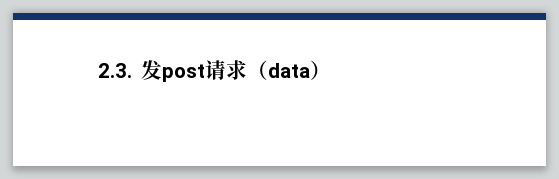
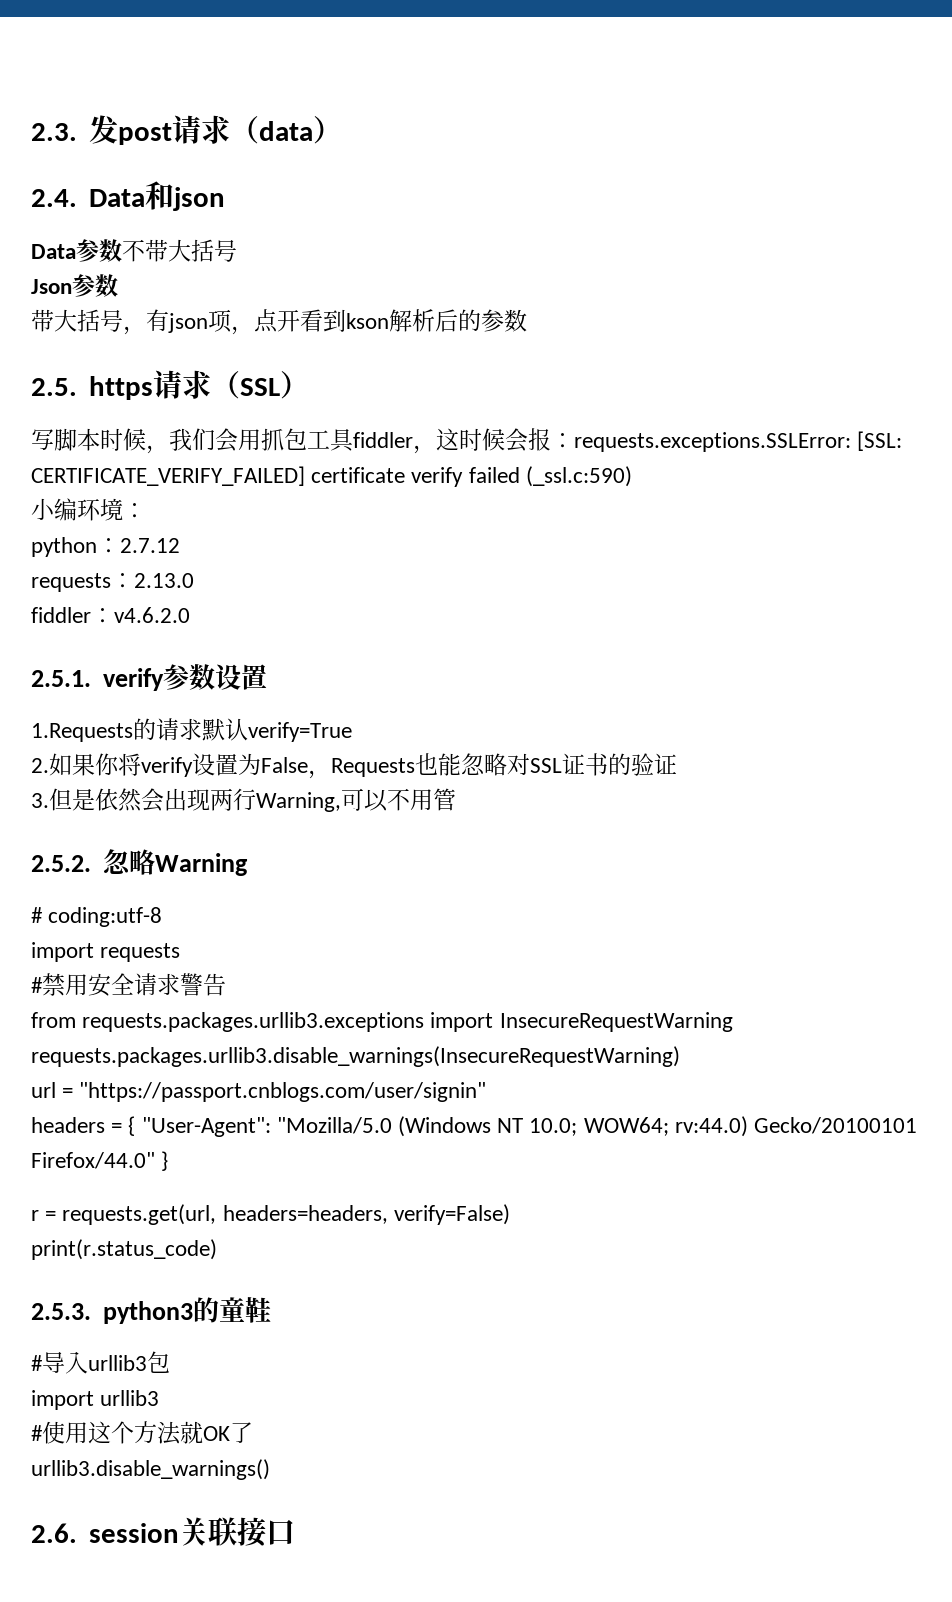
+ 2.4. Data和json
+ Data参数不带大括号
+ Json参数
+ 带大括号，有json项，点开看到kson解析后的参数
+ 2.5. https请求（SSL）
+ 写脚本时候，我们会用抓包工具fiddler，这时候会报：requests.exceptions.SSLError: [SSL: CERTIFICATE_VERIFY_FAILED] certificate verify failed (_ssl.c:590)
+ 小编环境：
+ python：2.7.12
+ requests：2.13.0
+ fiddler：v4.6.2.0
+ 2.5.1. verify参数设置
+ 1.Requests的请求默认verify=True
+ 2.如果你将verify设置为False，Requests也能忽略对SSL证书的验证
+ 3.但是依然会出现两行Warning,可以不用管
+ 2.5.2.忽略Warning
+ # coding:utf-8
+ import requests
+ #禁用安全请求警告
+ from requests.packages.urllib3.exceptions import InsecureRequestWarning requests.packages.urllib3.disable_warnings(InsecureRequestWarning)
+ url = "https://passport.cnblogs.com/user/signin"
+ headers = { "User-Agent": "Mozilla/5.0 (Windows NT 10.0; WOW64; rv:44.0) Gecko/20100101 Firefox/44.0" }
+ r = requests.get(url, headers=headers, verify=False)
+ print(r.status_code)
+ 2.5.3. python3的童鞋
+ #导入urllib3包
+ import urllib3
+ #使用这个方法就OK了
+ urllib3.disable_warnings()
+ 2.6. session关联接口

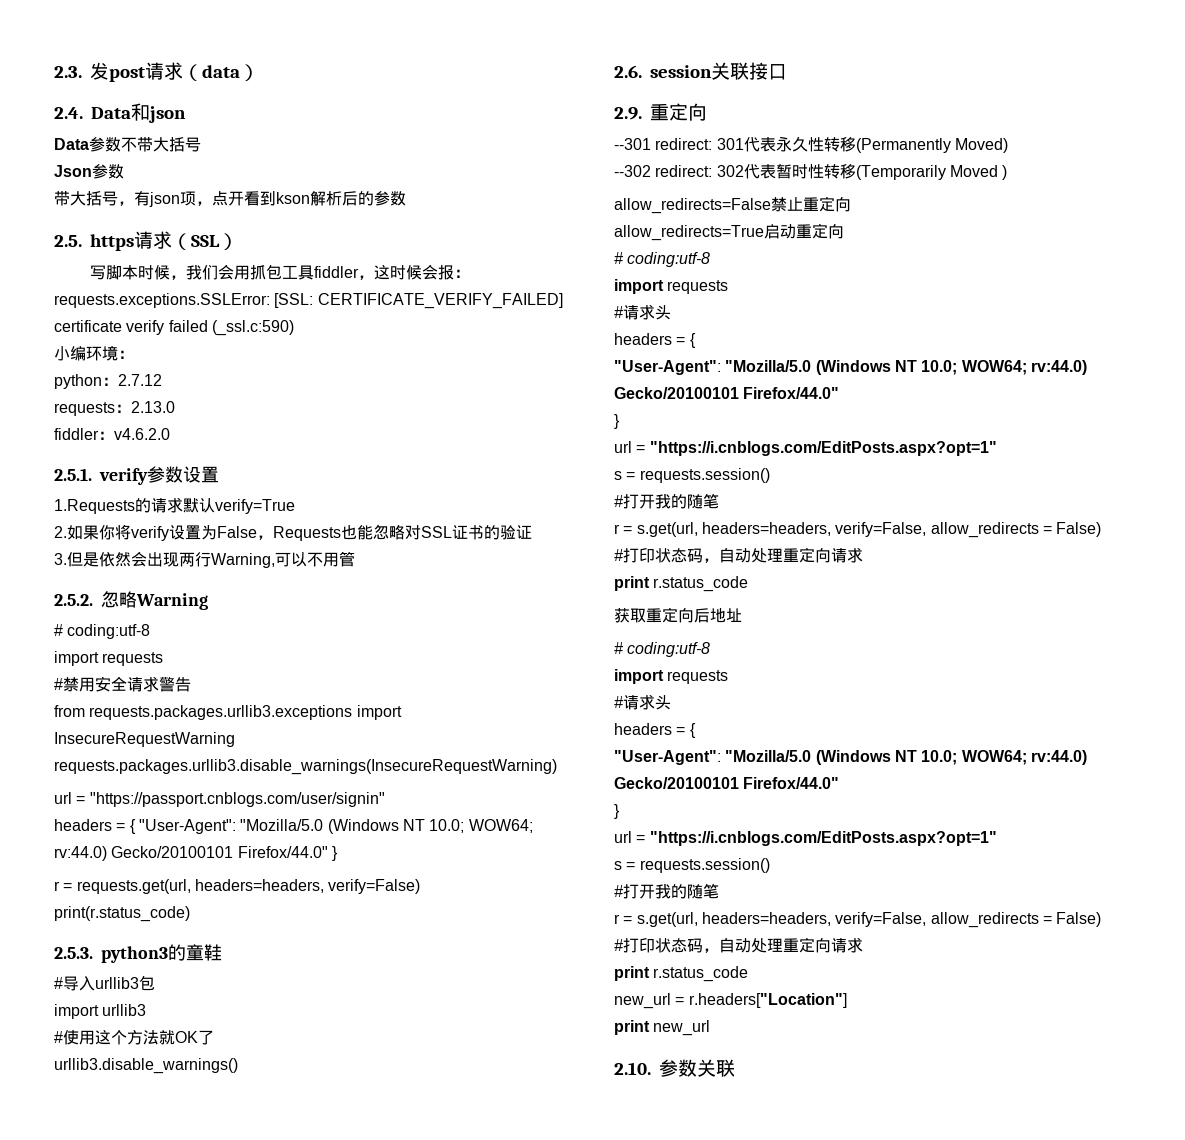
+ 2.9.重定向
+ --301 redirect: 301代表永久性转移(Permanently Moved)
+ --302 redirect: 302代表暂时性转移(Temporarily Moved )
+ allow_redirects=False禁止重定向
+ allow_redirects=True启动重定向
+ # coding:utf-8
+ import requests
+ #请求头
+ headers = {
+ "User-Agent": "Mozilla/5.0 (Windows NT 10.0; WOW64; rv:44.0) Gecko/20100101 Firefox/44.0"
+ }
+ url = "https://i.cnblogs.com/EditPosts.aspx?opt=1"
+ s = requests.session()
+ #打开我的随笔
+ r = s.get(url, headers=headers, verify=False, allow_redirects = False)
+ #打印状态码，自动处理重定向请求
+ print r.status_code
+ 获取重定向后地址
+ # coding:utf-8
+ import requests
+ #请求头
+ headers = {
+ "User-Agent": "Mozilla/5.0 (Windows NT 10.0; WOW64; rv:44.0) Gecko/20100101 Firefox/44.0"
+ }
+ url = "https://i.cnblogs.com/EditPosts.aspx?opt=1"
+ s = requests.session()
+ #打开我的随笔
+ r = s.get(url, headers=headers, verify=False, allow_redirects = False)
+ #打印状态码，自动处理重定向请求
+ print r.status_code
+ new_url = r.headers["Location"]
+ print new_url
+ 2.10.参数关联

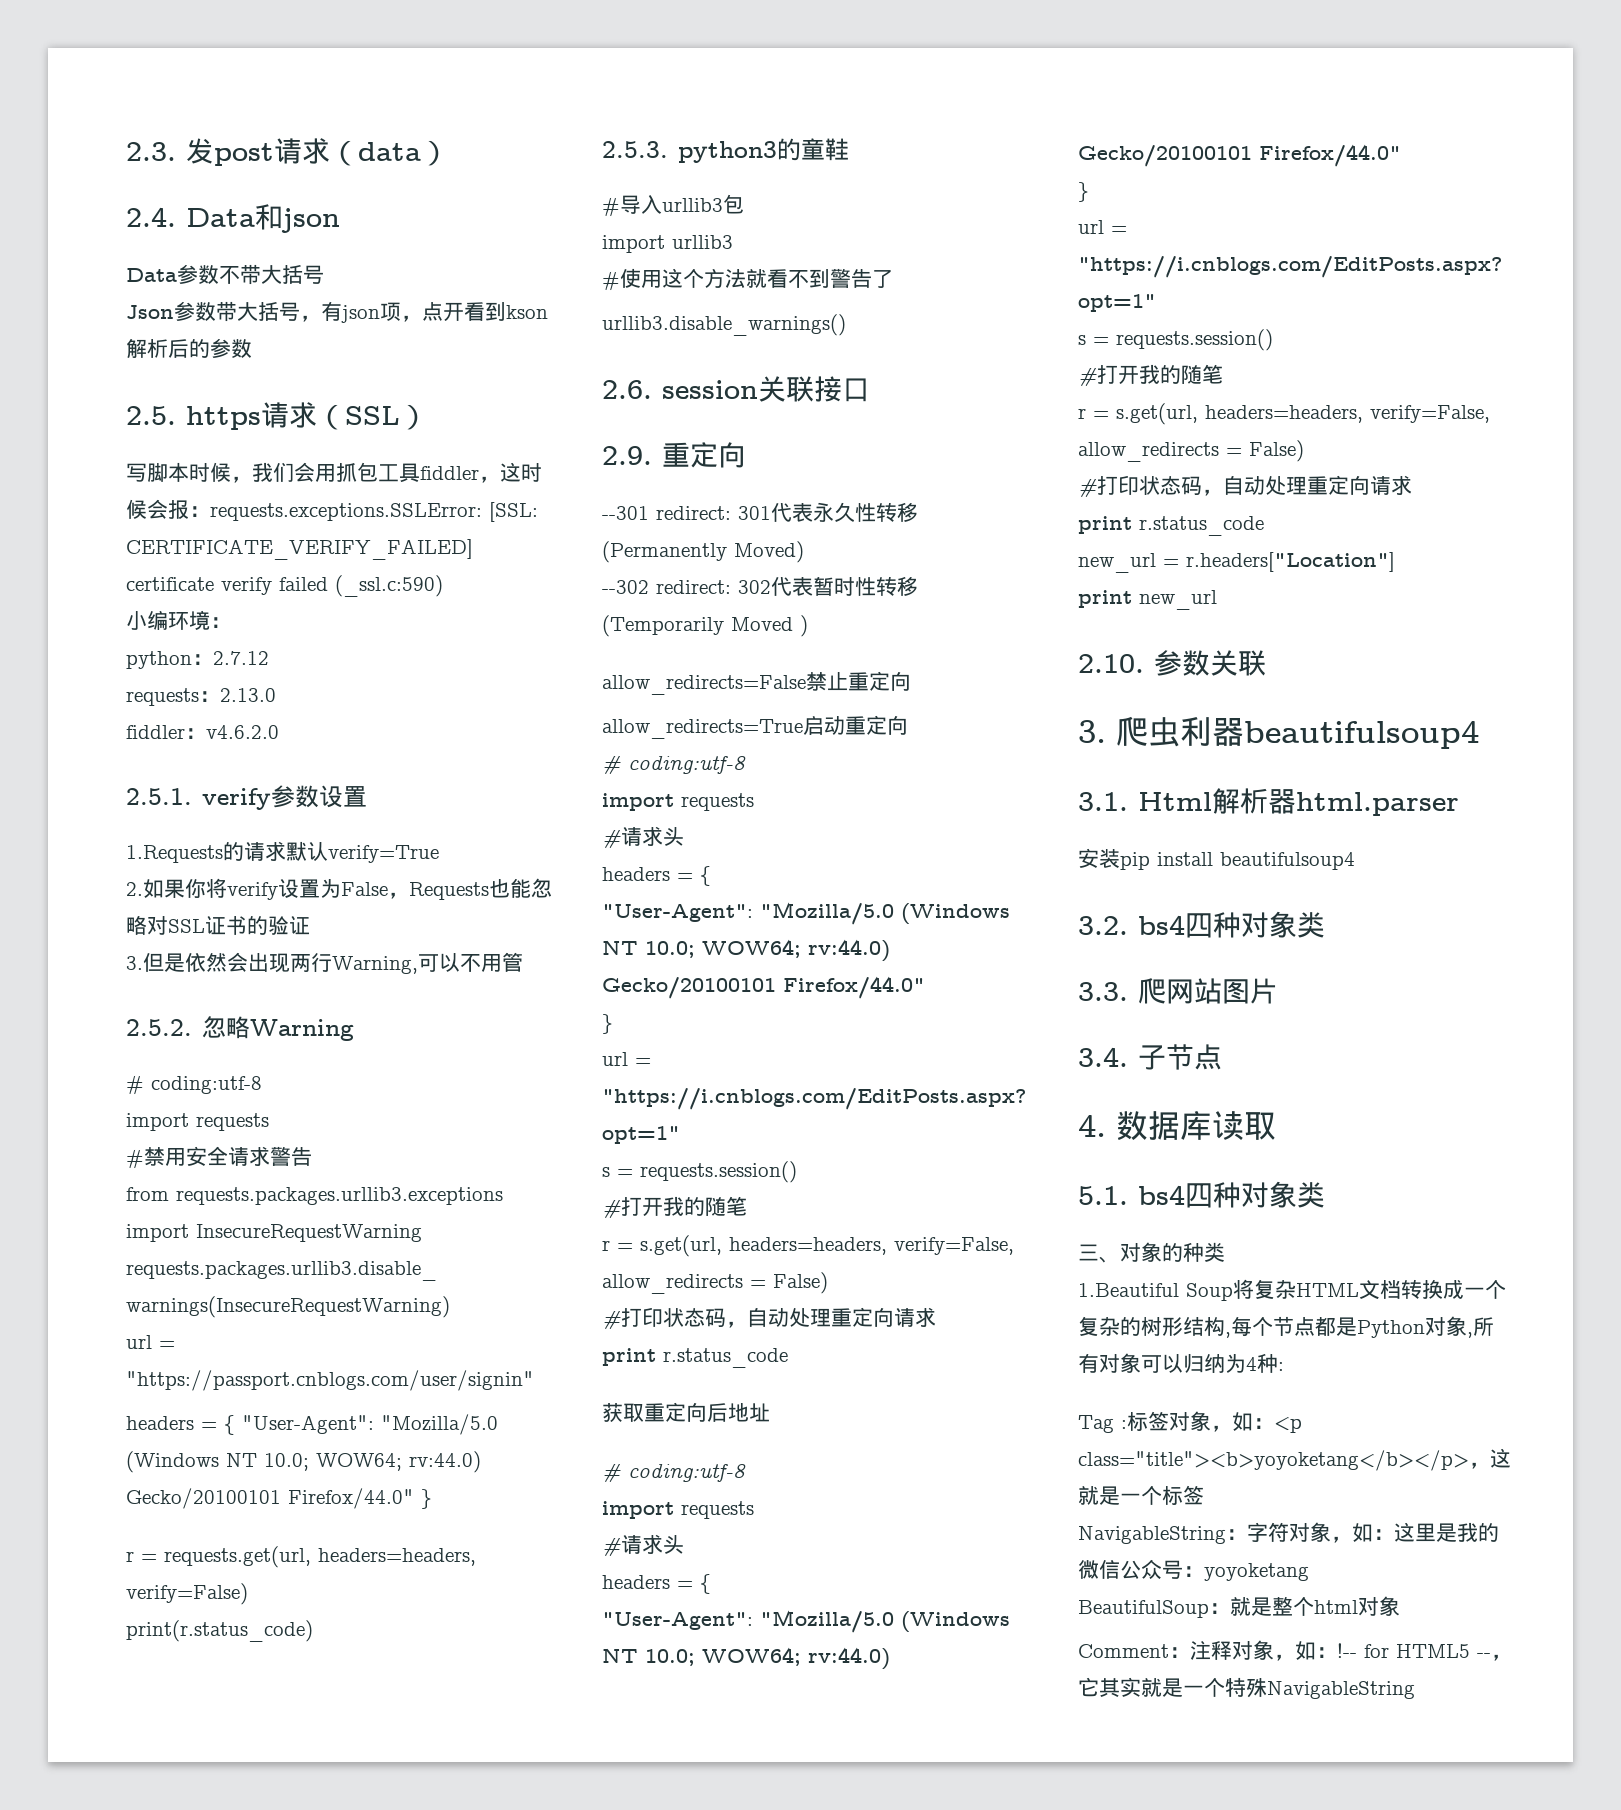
- Json参数
- 带大括号，有json项，点开看到kson解析后的参数
+ Json参数带大括号，有json项，点开看到kson解析后的参数
- #使用这个方法就OK了
+ #使用这个方法就看不到警告了
+ 3.爬虫利器beautifulsoup4
+ 3.1. Html解析器html.parser
+ 安装pip install beautifulsoup4
+ 3.2. bs4四种对象类
+ 3.3.爬网站图片
+ 3.4.子节点
+ 4.数据库读取
+ 5.1. bs4四种对象类
+ 三、对象的种类
+ 1.Beautiful Soup将复杂HTML文档转换成一个复杂的树形结构,每个节点都是Python对象,所有对象可以归纳为4种:
+ Tag :标签对象，如：<p class="title"><b>yoyoketang</b></p>，这就是一个标签
+ NavigableString：字符对象，如：这里是我的微信公众号：yoyoketang
+ BeautifulSoup：就是整个html对象
+ Comment：注释对象，如：!-- for HTML5 --，它其实就是一个特殊NavigableString

